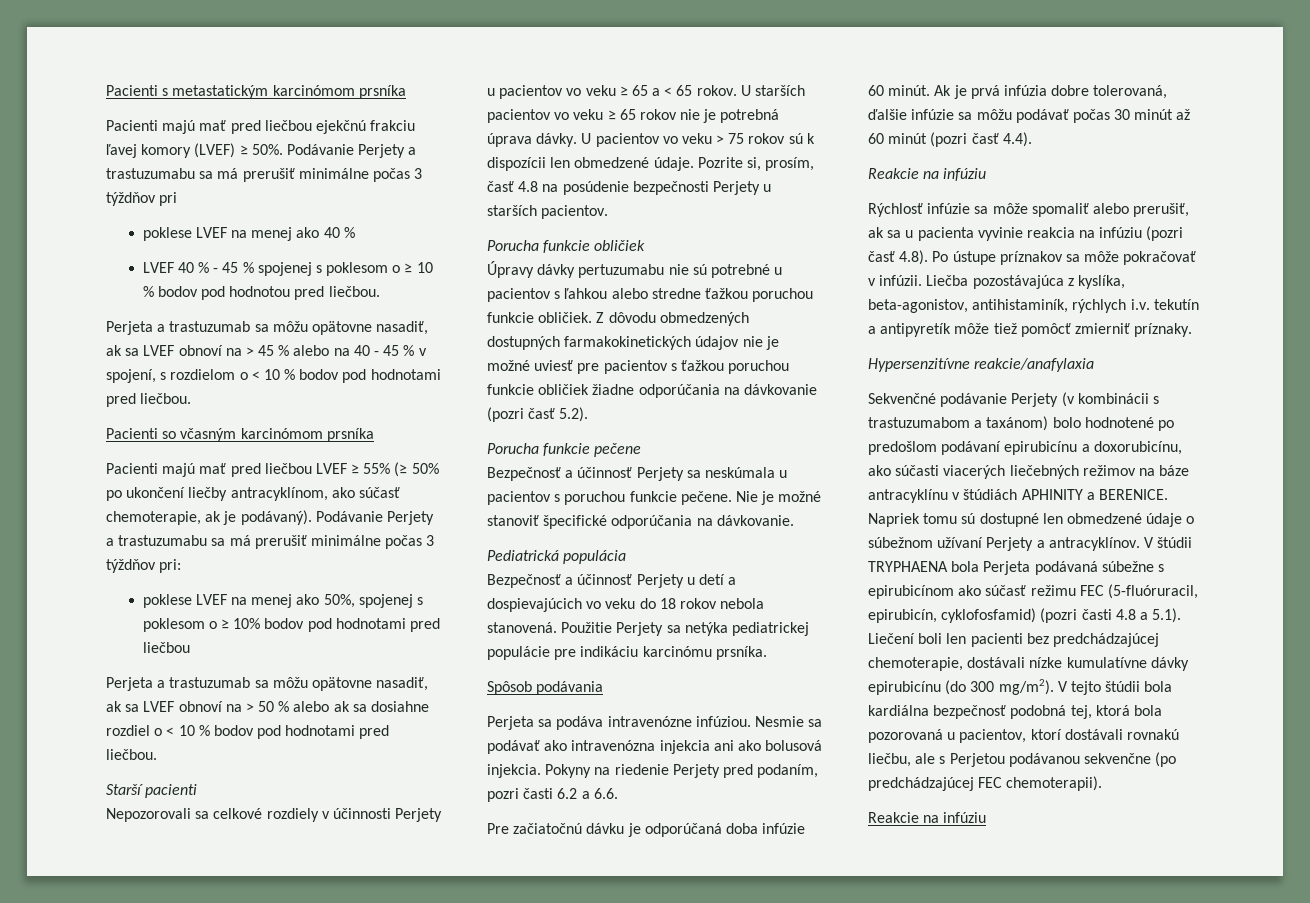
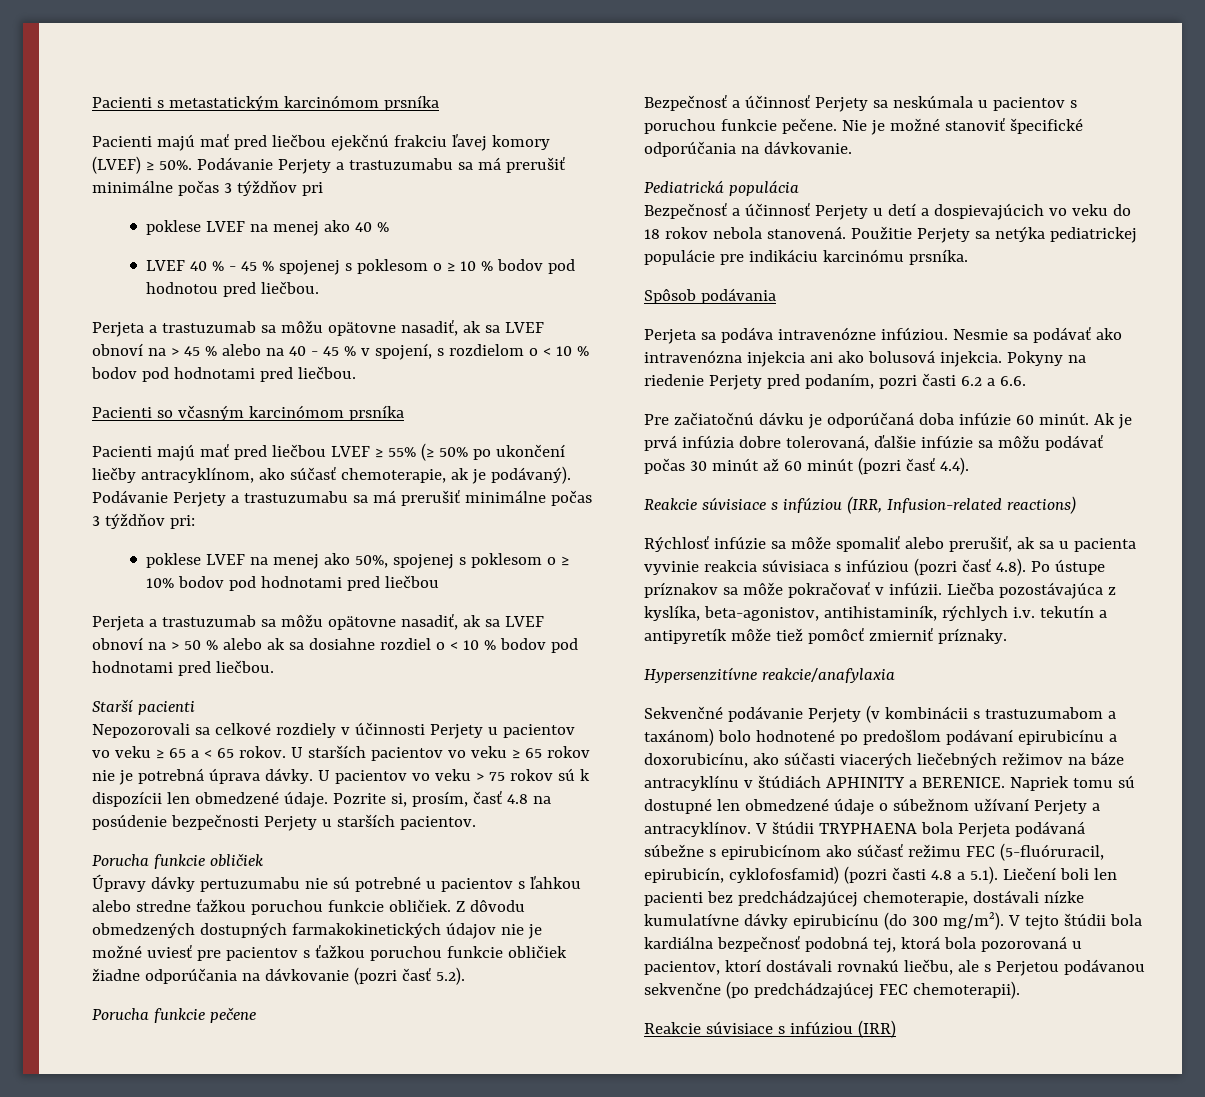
  Ak je prvá infúzia dobre tolerovaná, ďalšie infúzie sa môžu podávať počas 30 minút až 60 minút (pozri časť 4.4).
- Reakcie na infúziu
+ Reakcie súvisiace s infúziou (IRR, Infusion-related reactions)
- Rýchlosť infúzie sa môže spomaliť alebo prerušiť, ak sa u pacienta vyvinie reakcia na infúziu (pozri časť 4.8). Po ústupe príznakov sa môže pokračovať v infúzii.
+ Rýchlosť infúzie sa môže spomaliť alebo prerušiť, ak sa u pacienta vyvinie reakcia súvisiaca s infúziou (pozri časť 4.8). Po ústupe príznakov sa môže pokračovať v infúzii.
  V tejto štúdii bola kardiálna bezpečnosť podobná tej, ktorá bola pozorovaná u pacientov, ktorí dostávali rovnakú liečbu, ale s Perjetou podávanou sekvenčne (po predchádzajúcej FEC chemoterapii).
- Reakcie na infúziu
+ Reakcie súvisiace s infúziou (IRR)

